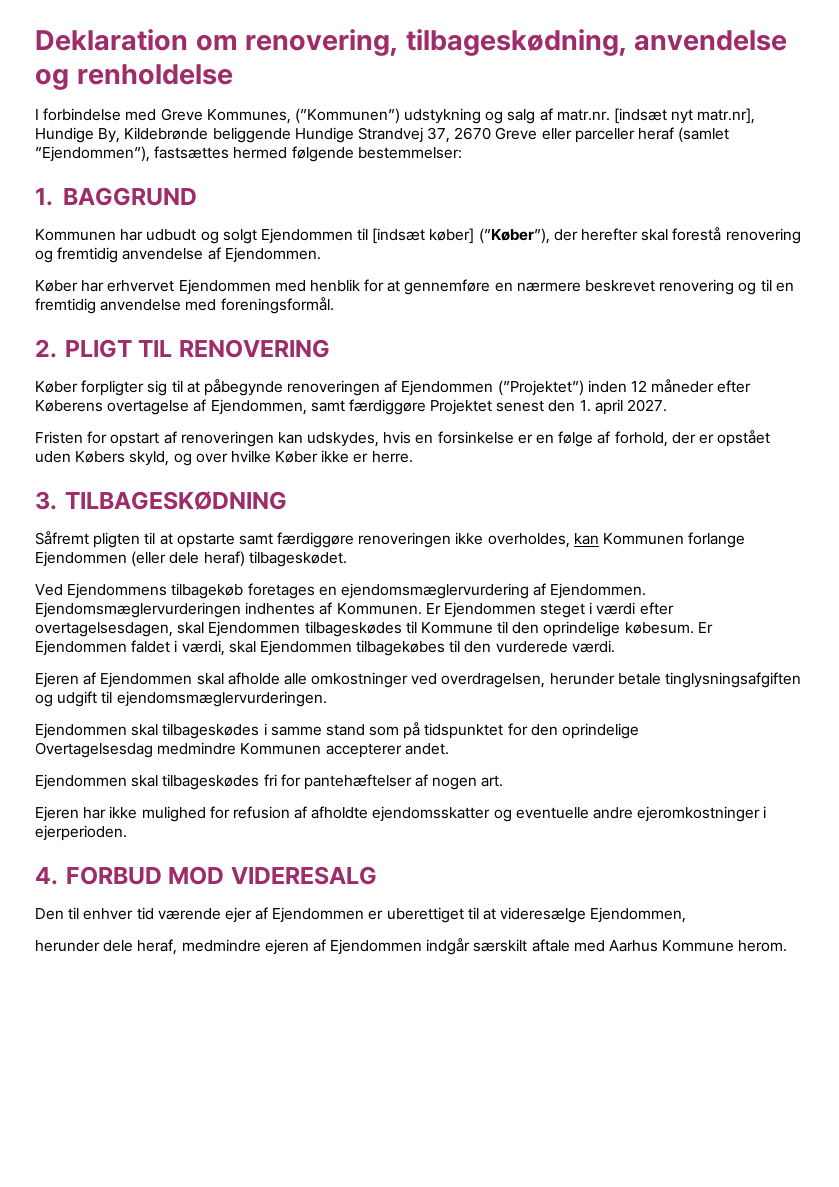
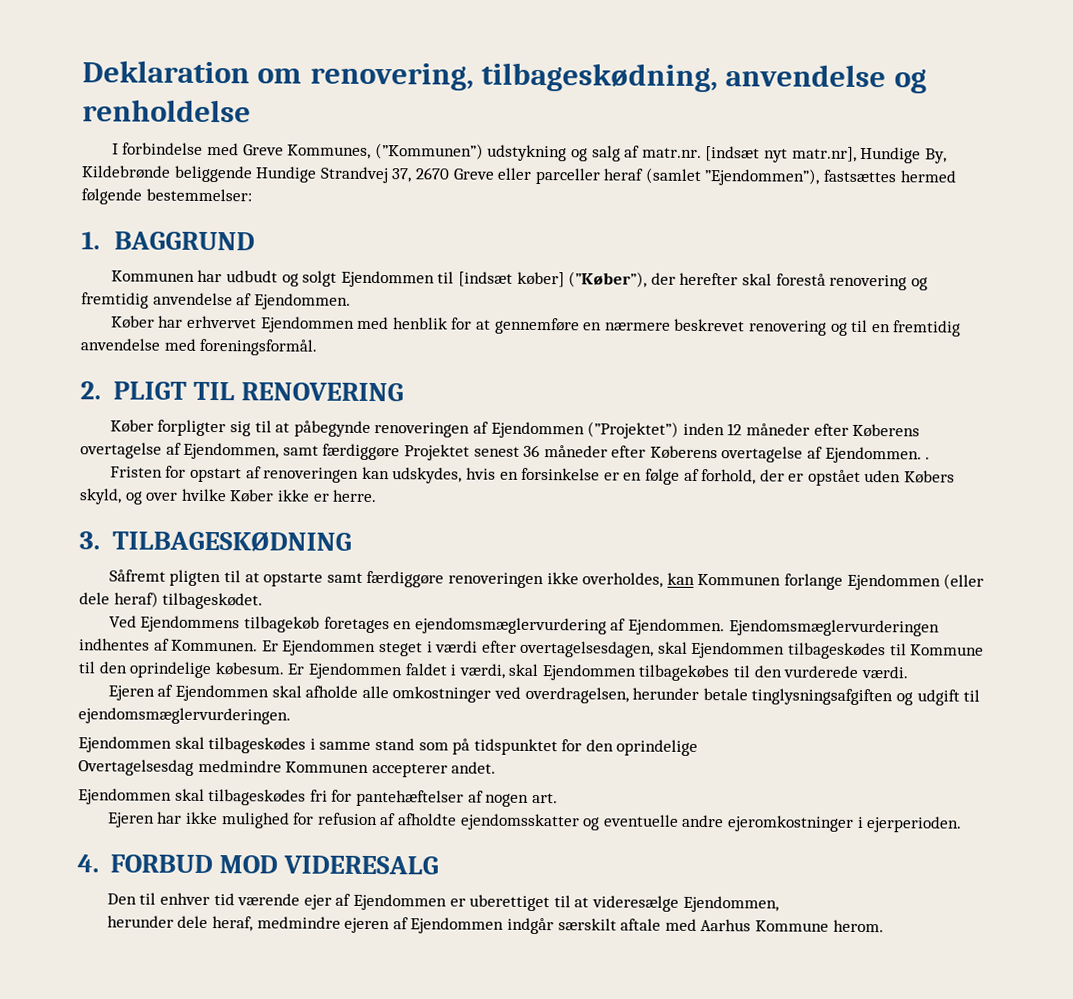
- Køber forpligter sig til at påbegynde renoveringen af Ejendommen (”Projektet”) inden 12 måneder efter Køberens overtagelse af Ejendommen, samt færdiggøre Projektet senest den 1. april 2027.
+ Køber forpligter sig til at påbegynde renoveringen af Ejendommen (”Projektet”) inden 12 måneder efter Køberens overtagelse af Ejendommen, samt færdiggøre Projektet senest 36 måneder efter Køberens overtagelse af Ejendommen. .

